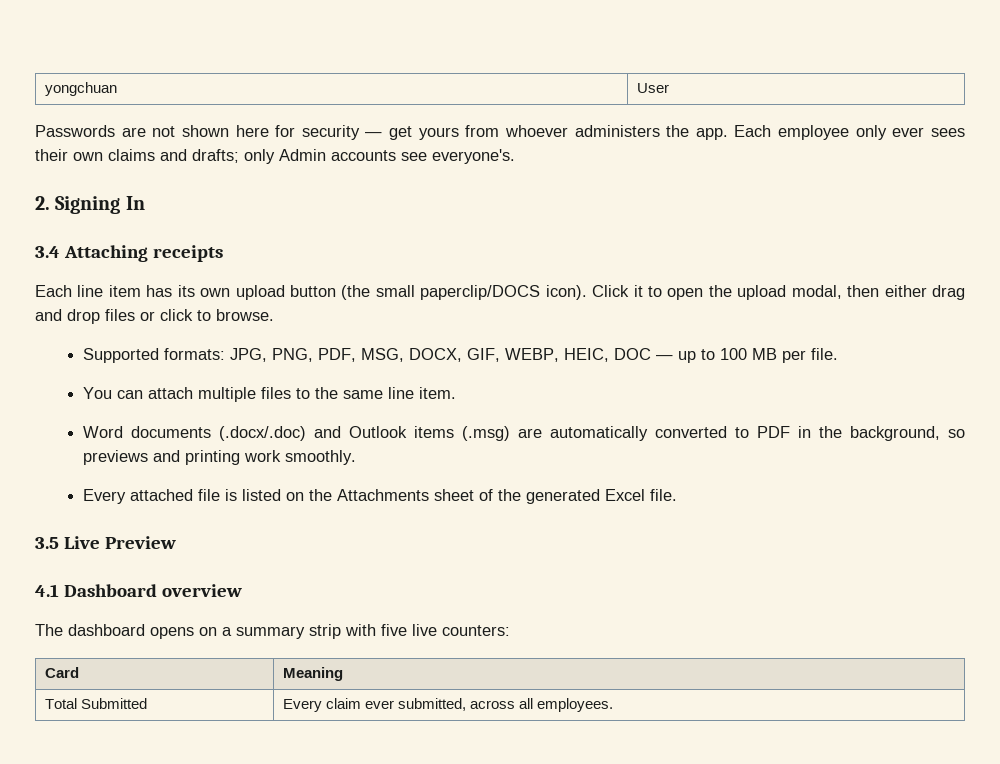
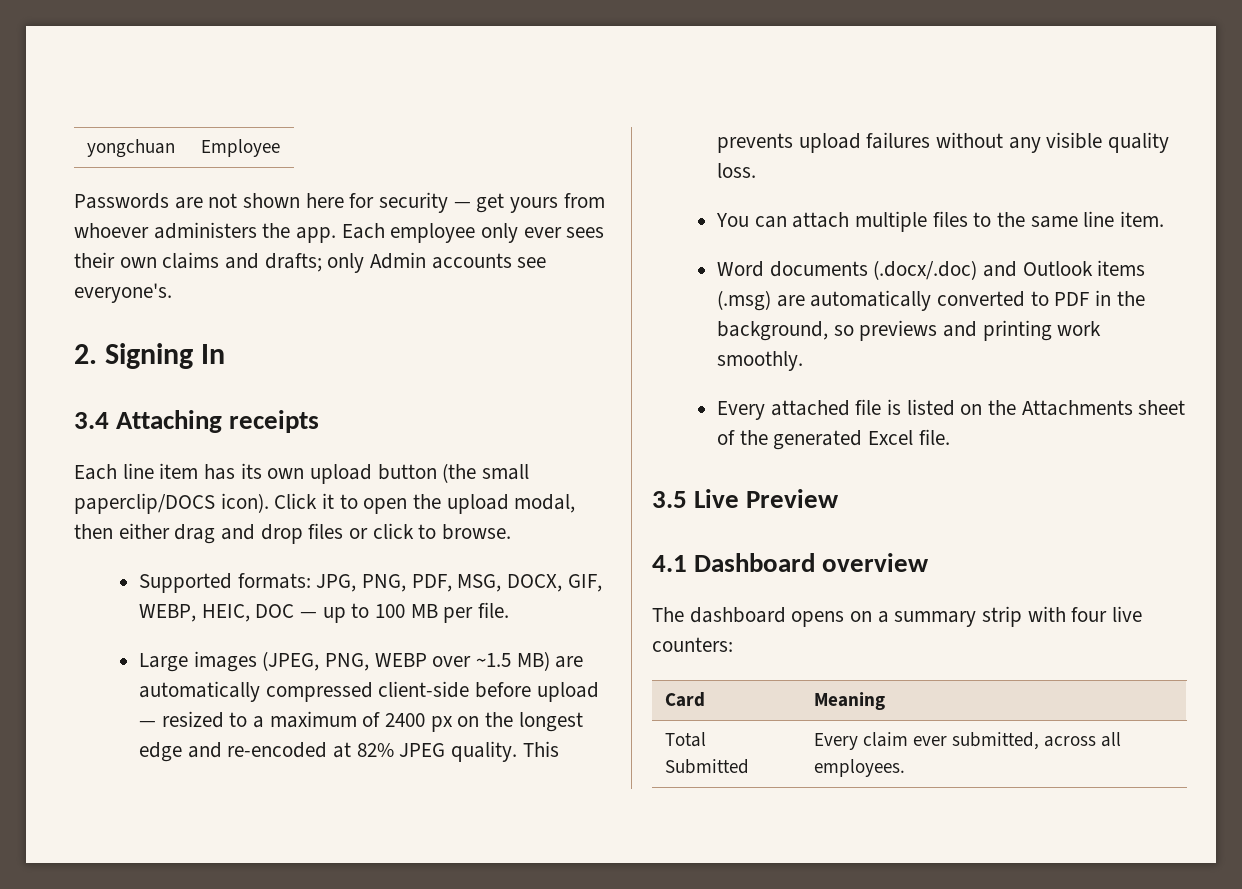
- yongchuan | User
+ yongchuan | Employee
+ Large images (JPEG, PNG, WEBP over ~1.5 MB) are automatically compressed client-side before upload — resized to a maximum of 2400 px on the longest edge and re-encoded at 82% JPEG quality. This prevents upload failures without any visible quality loss.
- The dashboard opens on a summary strip with five live counters:
+ The dashboard opens on a summary strip with four live counters:

